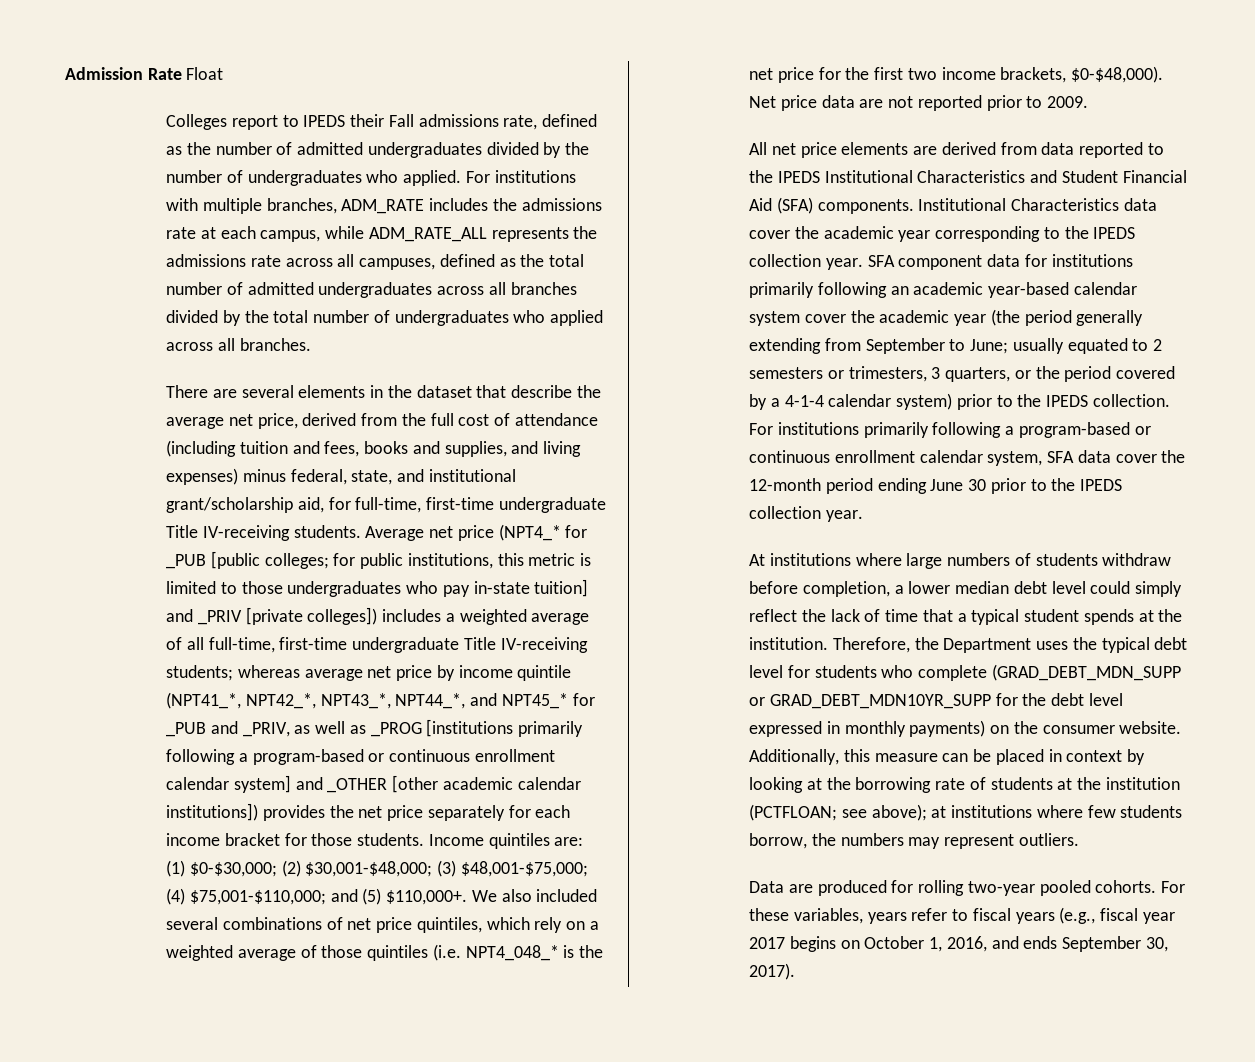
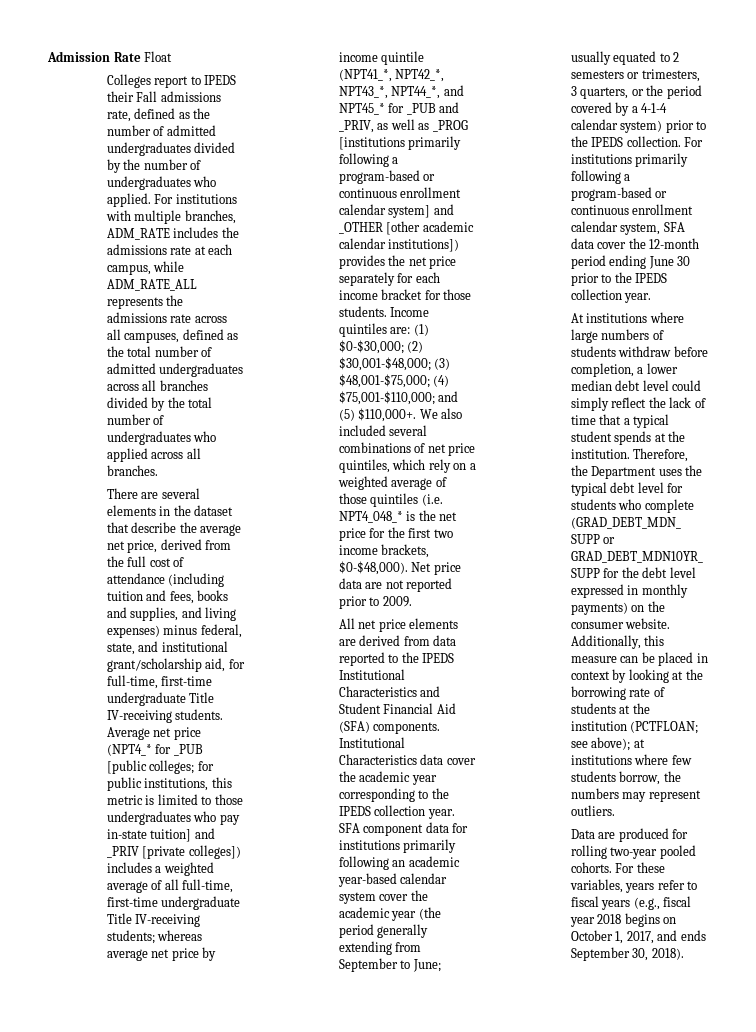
- For these variables, years refer to fiscal years (e.g., fiscal year 2017 begins on October 1, 2016, and ends September 30, 2017).
+ For these variables, years refer to fiscal years (e.g., fiscal year 2018 begins on October 1, 2017, and ends September 30, 2018).

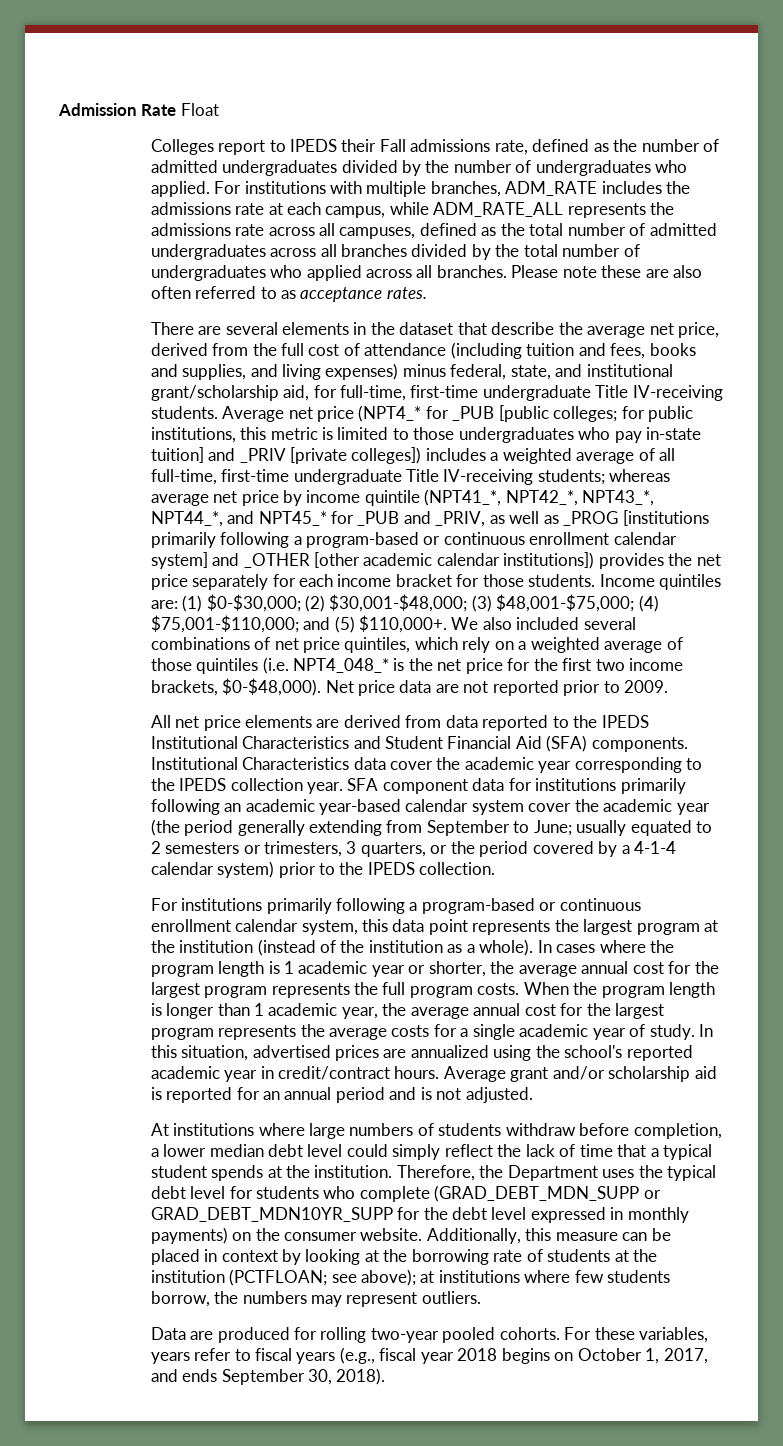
+ Please note these are also often referred to as acceptance rates.
- SFA component data for institutions primarily following an academic year-based calendar system cover the academic year (the period generally extending from September to June; usually equated to 2 semesters or trimesters, 3 quarters, or the period covered by a 4-1-4 calendar system) prior to the IPEDS collection. For institutions primarily following a program-based or continuous enrollment calendar system, SFA data cover the 12-month period ending June 30 prior to the IPEDS collection year.
+ SFA component data for institutions primarily following an academic year-based calendar system cover the academic year (the period generally extending from September to June; usually equated to 2 semesters or trimesters, 3 quarters, or the period covered by a 4-1-4 calendar system) prior to the IPEDS collection.
+ For institutions primarily following a program-based or continuous enrollment calendar system, this data point represents the largest program at the institution (instead of the institution as a whole). In cases where the program length is 1 academic year or shorter, the average annual cost for the largest program represents the full program costs. When the program length is longer than 1 academic year, the average annual cost for the largest program represents the average costs for a single academic year of study. In this situation, advertised prices are annualized using the school's reported academic year in credit/contract hours. Average grant and/or scholarship aid is reported for an annual period and is not adjusted.

